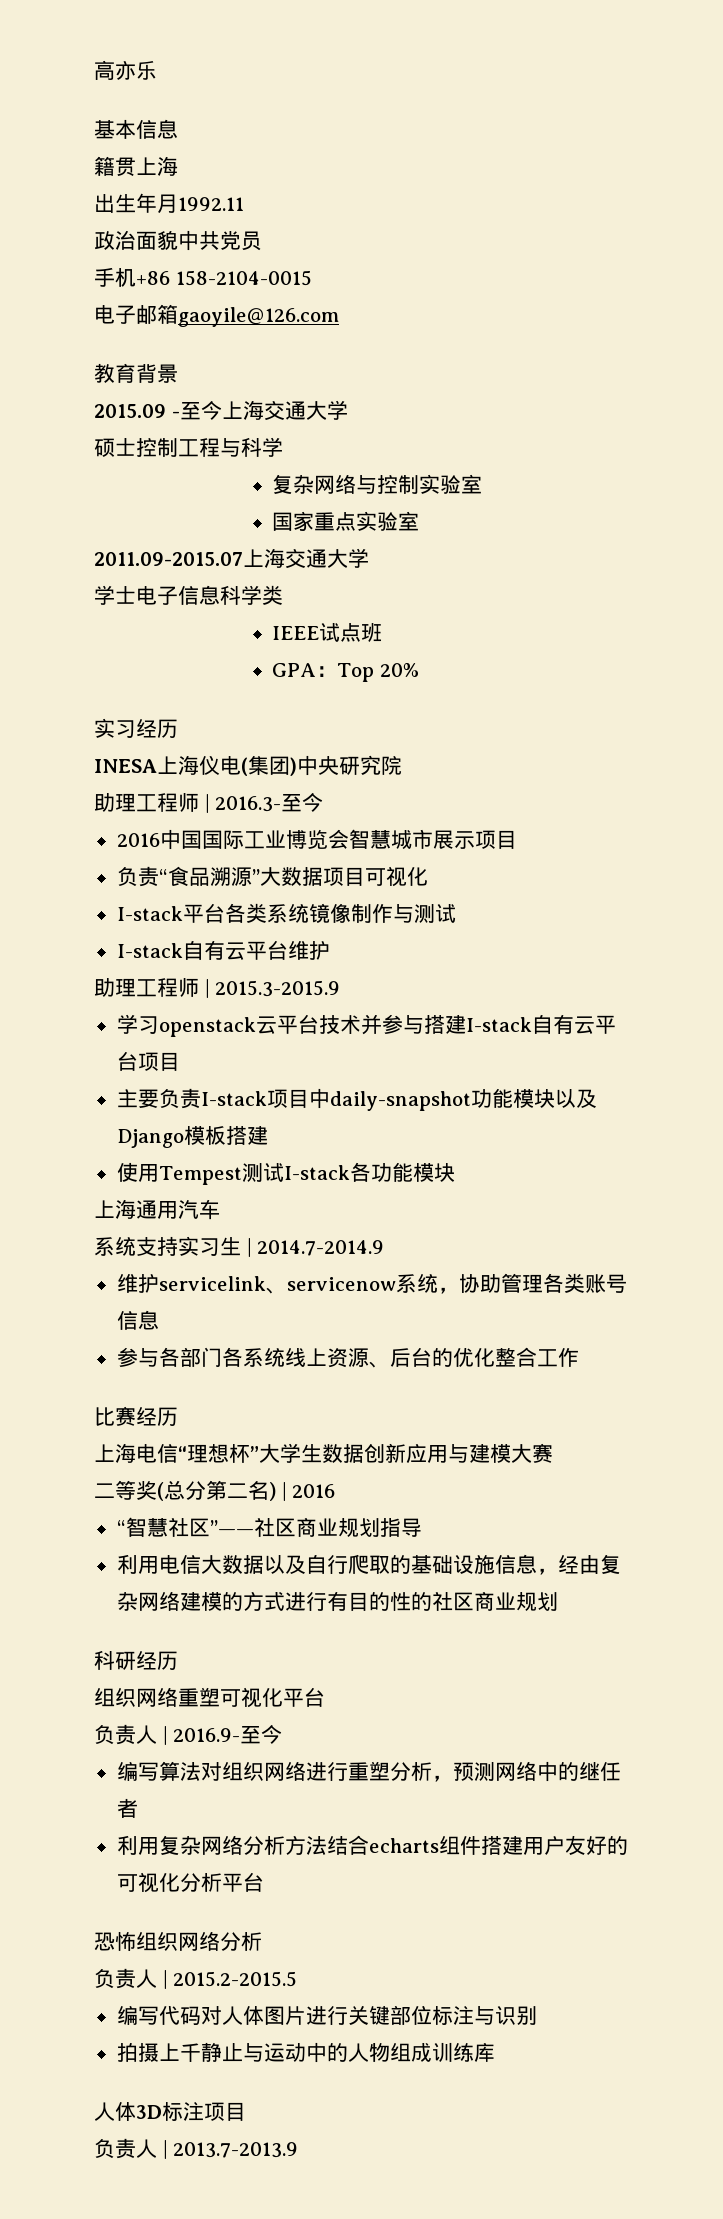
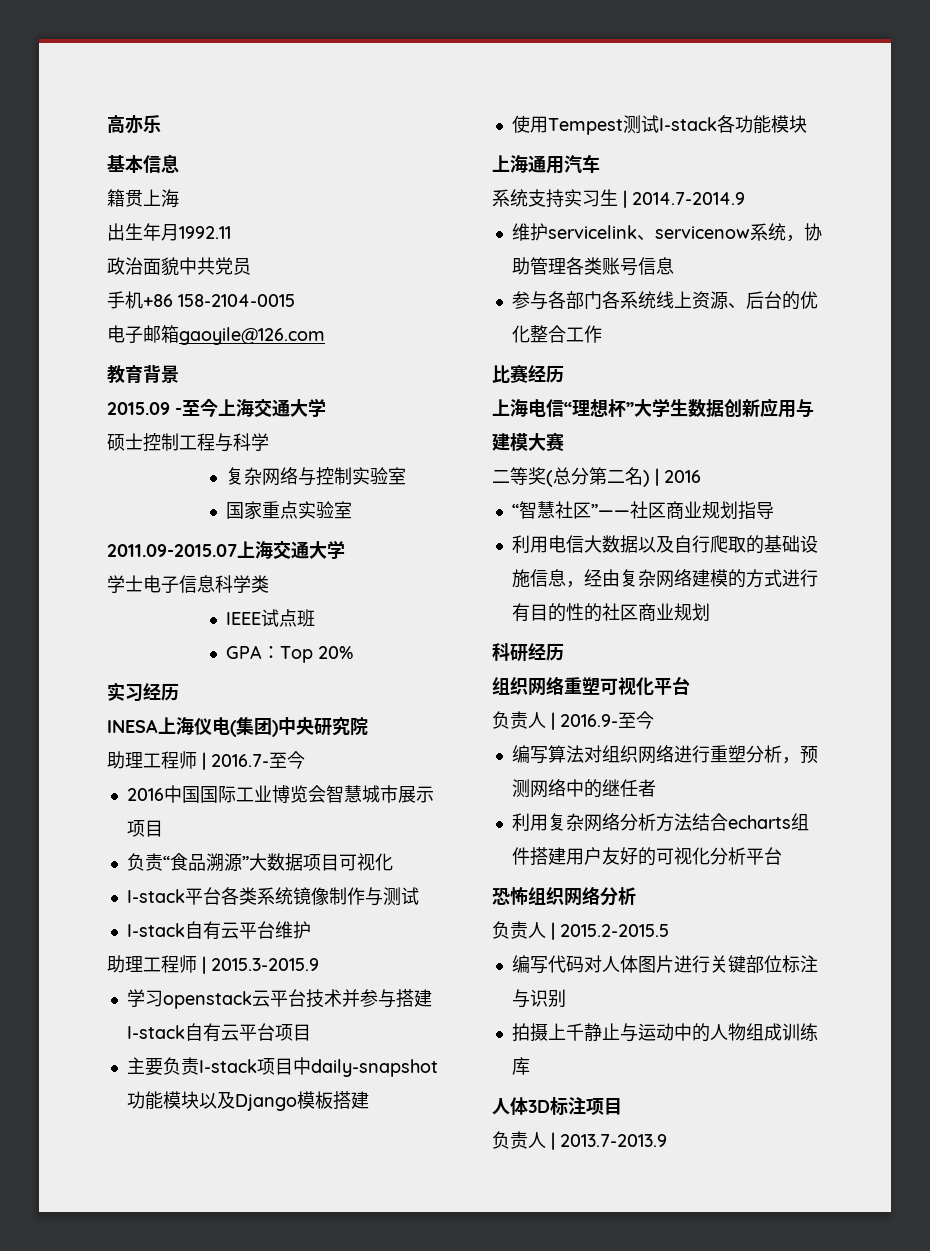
- 助理工程师 | 2016.3-至今
+ 助理工程师 | 2016.7-至今

